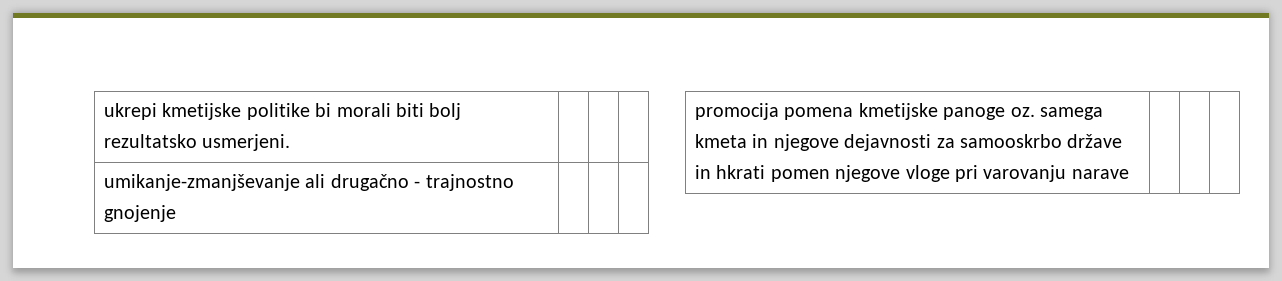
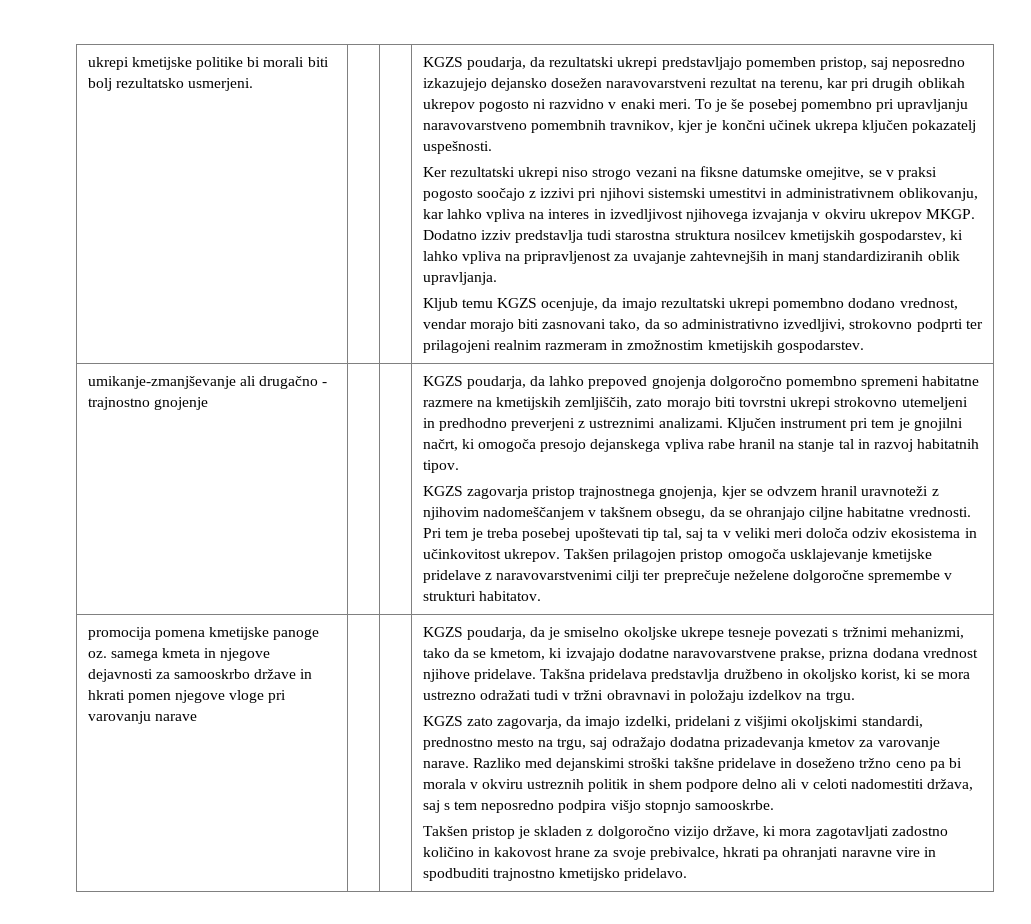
+ KGZS poudarja, da rezultatski ukrepi predstavljajo pomemben pristop, saj neposredno izkazujejo dejansko dosežen naravovarstveni rezultat na terenu, kar pri drugih oblikah ukrepov pogosto ni razvidno v enaki meri. To je še posebej pomembno pri upravljanju naravovarstveno pomembnih travnikov, kjer je končni učinek ukrepa ključen pokazatelj uspešnosti.
+ Ker rezultatski ukrepi niso strogo vezani na fiksne datumske omejitve, se v praksi pogosto soočajo z izzivi pri njihovi sistemski umestitvi in administrativnem oblikovanju, kar lahko vpliva na interes in izvedljivost njihovega izvajanja v okviru ukrepov MKGP. Dodatno izziv predstavlja tudi starostna struktura nosilcev kmetijskih gospodarstev, ki lahko vpliva na pripravljenost za uvajanje zahtevnejših in manj standardiziranih oblik upravljanja.
+ Kljub temu KGZS ocenjuje, da imajo rezultatski ukrepi pomembno dodano vrednost, vendar morajo biti zasnovani tako, da so administrativno izvedljivi, strokovno podprti ter prilagojeni realnim razmeram in zmožnostim kmetijskih gospodarstev.
+ KGZS poudarja, da lahko prepoved gnojenja dolgoročno pomembno spremeni habitatne razmere na kmetijskih zemljiščih, zato morajo biti tovrstni ukrepi strokovno utemeljeni in predhodno preverjeni z ustreznimi analizami. Ključen instrument pri tem je gnojilni načrt, ki omogoča presojo dejanskega vpliva rabe hranil na stanje tal in razvoj habitatnih tipov.
+ KGZS zagovarja pristop trajnostnega gnojenja, kjer se odvzem hranil uravnoteži z njihovim nadomeščanjem v takšnem obsegu, da se ohranjajo ciljne habitatne vrednosti. Pri tem je treba posebej upoštevati tip tal, saj ta v veliki meri določa odziv ekosistema in učinkovitost ukrepov. Takšen prilagojen pristop omogoča usklajevanje kmetijske pridelave z naravovarstvenimi cilji ter preprečuje neželene dolgoročne spremembe v strukturi habitatov.
+ KGZS poudarja, da je smiselno okoljske ukrepe tesneje povezati s tržnimi mehanizmi, tako da se kmetom, ki izvajajo dodatne naravovarstvene prakse, prizna dodana vrednost njihove pridelave. Takšna pridelava predstavlja družbeno in okoljsko korist, ki se mora ustrezno odražati tudi v tržni obravnavi in položaju izdelkov na trgu.
+ KGZS zato zagovarja, da imajo izdelki, pridelani z višjimi okoljskimi standardi, prednostno mesto na trgu, saj odražajo dodatna prizadevanja kmetov za varovanje narave. Razliko med dejanskimi stroški takšne pridelave in doseženo tržno ceno pa bi morala v okviru ustreznih politik in shem podpore delno ali v celoti nadomestiti država, saj s tem neposredno podpira višjo stopnjo samooskrbe.
+ Takšen pristop je skladen z dolgoročno vizijo države, ki mora zagotavljati zadostno količino in kakovost hrane za svoje prebivalce, hkrati pa ohranjati naravne vire in spodbuditi trajnostno kmetijsko pridelavo.

